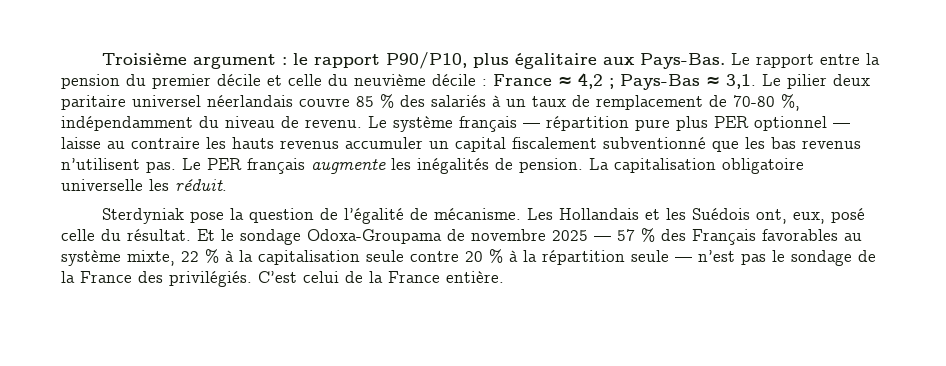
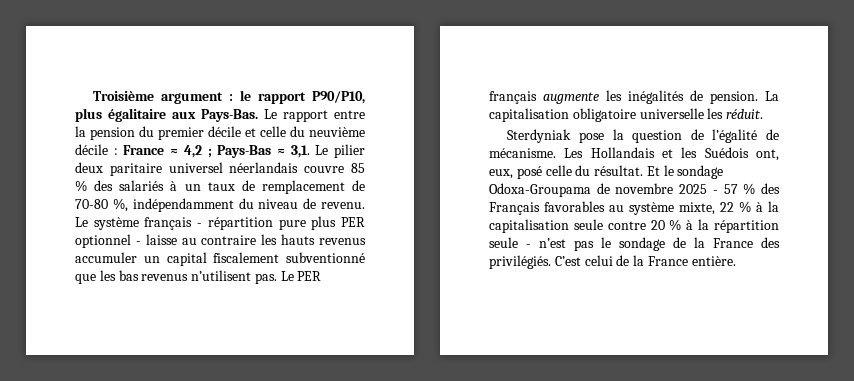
- Le système français — répartition pure plus PER optionnel — laisse au contraire les hauts revenus accumuler un capital fiscalement subventionné que les bas revenus n’utilisent pas.
+ Le système français - répartition pure plus PER optionnel - laisse au contraire les hauts revenus accumuler un capital fiscalement subventionné que les bas revenus n’utilisent pas.
- Et le sondage Odoxa-Groupama de novembre 2025 — 57 % des Français favorables au système mixte, 22 % à la capitalisation seule contre 20 % à la répartition seule — n’est pas le sondage de la France des privilégiés.
+ Et le sondage Odoxa-Groupama de novembre 2025 - 57 % des Français favorables au système mixte, 22 % à la capitalisation seule contre 20 % à la répartition seule - n’est pas le sondage de la France des privilégiés.

